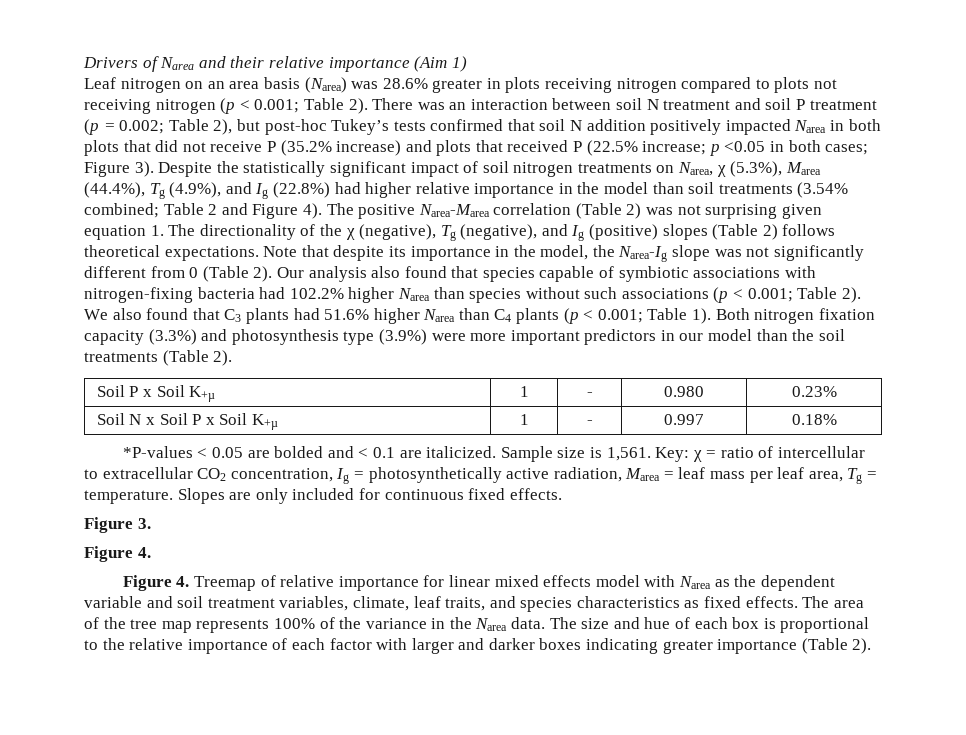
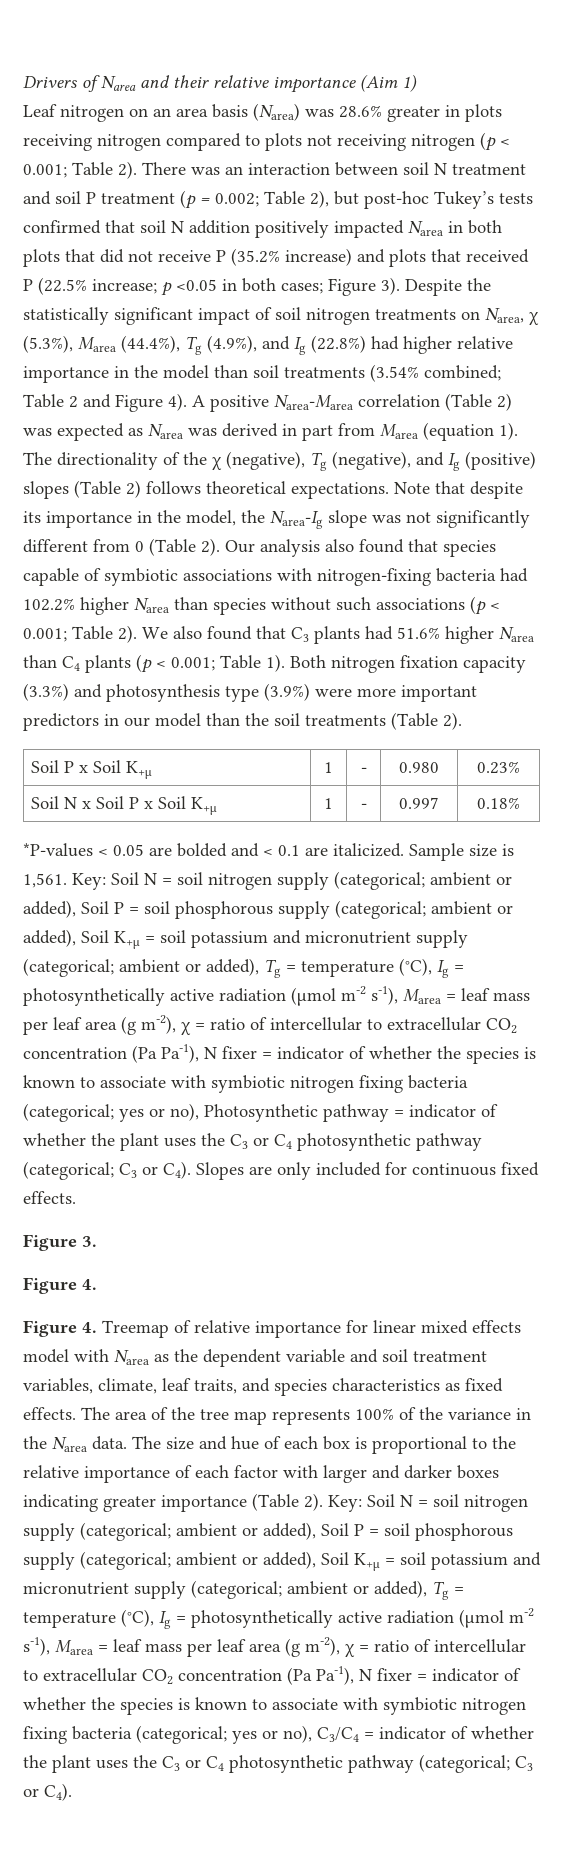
- The positive Narea-Marea correlation (Table 2) was not surprising given equation 1. The directionality of the χ (negative), Tg (negative), and Ig (positive) slopes (Table 2) follows theoretical expectations.
+ A positive Narea-Marea correlation (Table 2) was expected as Narea was derived in part from Marea (equation 1). The directionality of the χ (negative), Tg (negative), and Ig (positive) slopes (Table 2) follows theoretical expectations.
- Key: χ = ratio of intercellular to extracellular CO2 concentration, Ig = photosynthetically active radiation, Marea = leaf mass per leaf area, Tg = temperature. Slopes are only included for continuous fixed effects.
+ Key: Soil N = soil nitrogen supply (categorical; ambient or added), Soil P = soil phosphorous supply (categorical; ambient or added), Soil K+µ = soil potassium and micronutrient supply (categorical; ambient or added), Tg = temperature (°C), Ig = photosynthetically active radiation (µmol m-2 s-1), Marea = leaf mass per leaf area (g m-2), χ = ratio of intercellular to extracellular CO2 concentration (Pa Pa-1), N fixer = indicator of whether the species is known to associate with symbiotic nitrogen fixing bacteria (categorical; yes or no), Photosynthetic pathway = indicator of whether the plant uses the C3 or C4 photosynthetic pathway (categorical; C3 or C4). Slopes are only included for continuous fixed effects.
+ Key: Soil N = soil nitrogen supply (categorical; ambient or added), Soil P = soil phosphorous supply (categorical; ambient or added), Soil K+µ = soil potassium and micronutrient supply (categorical; ambient or added), Tg = temperature (°C), Ig = photosynthetically active radiation (µmol m-2 s-1), Marea = leaf mass per leaf area (g m-2), χ = ratio of intercellular to extracellular CO2 concentration (Pa Pa-1), N fixer = indicator of whether the species is known to associate with symbiotic nitrogen fixing bacteria (categorical; yes or no), C3/C4 = indicator of whether the plant uses the C3 or C4 photosynthetic pathway (categorical; C3 or C4).

